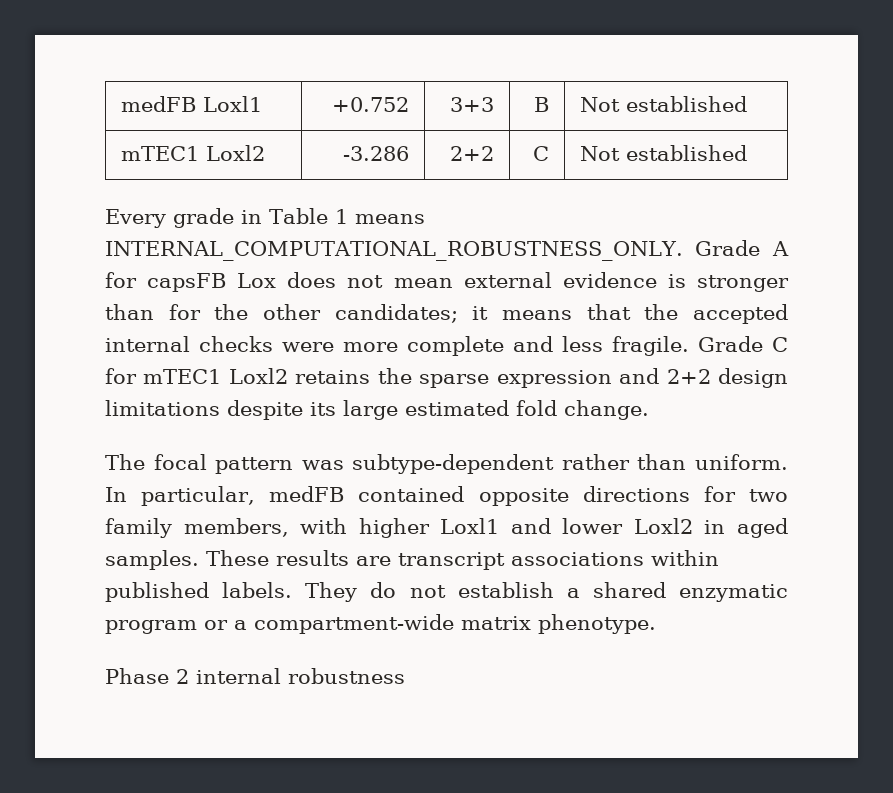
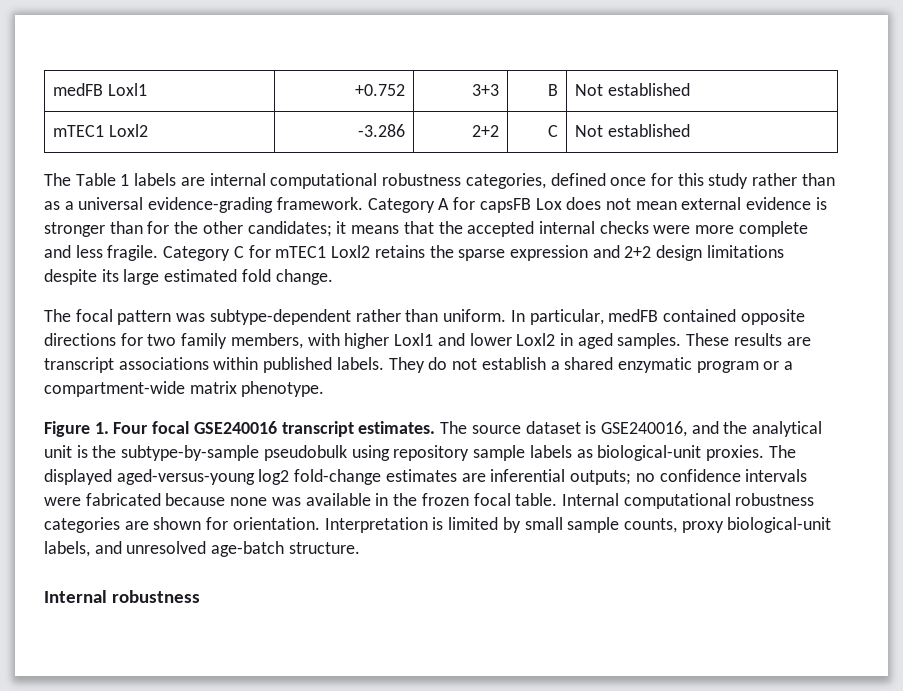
- Every grade in Table 1 means INTERNAL_COMPUTATIONAL_ROBUSTNESS_ONLY. Grade A for capsFB Lox does not mean external evidence is stronger than for the other candidates; it means that the accepted internal checks were more complete and less fragile.
+ The Table 1 labels are internal computational robustness categories, defined once for this study rather than as a universal evidence-grading framework. Category A for capsFB Lox does not mean external evidence is stronger than for the other candidates; it means that the accepted internal checks were more complete and less fragile.
- Grade C for mTEC1 Loxl2 retains the sparse expression and 2+2 design limitations despite its large estimated fold change.
+ Category C for mTEC1 Loxl2 retains the sparse expression and 2+2 design limitations despite its large estimated fold change.
- Phase 2 internal robustness
+ Figure 1. Four focal GSE240016 transcript estimates. The source dataset is GSE240016, and the analytical unit is the subtype-by-sample pseudobulk using repository sample labels as biological-unit proxies. The displayed aged-versus-young log2 fold-change estimates are inferential outputs; no confidence intervals were fabricated because none was available in the frozen focal table. Internal computational robustness categories are shown for orientation. Interpretation is limited by small sample counts, proxy biological-unit labels, and unresolved age-batch structure.
+ Internal robustness

